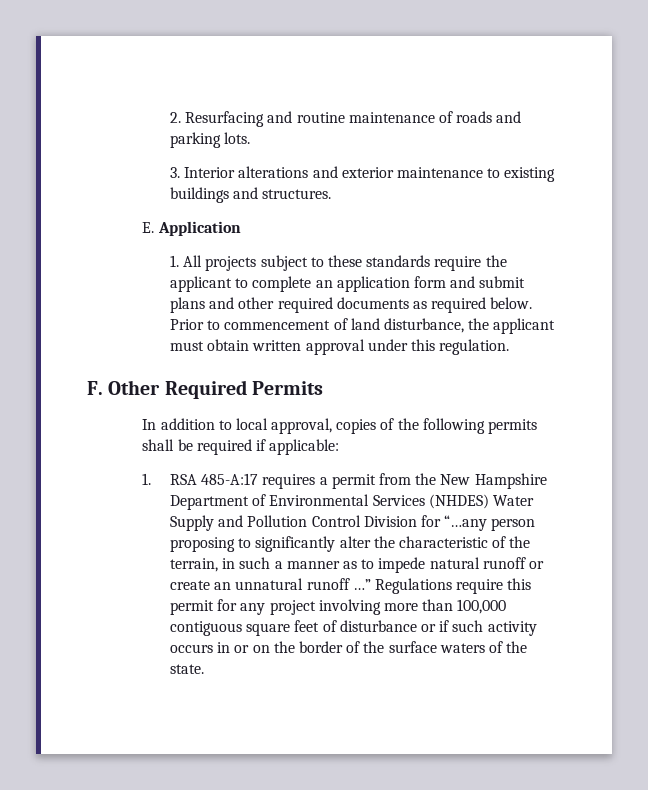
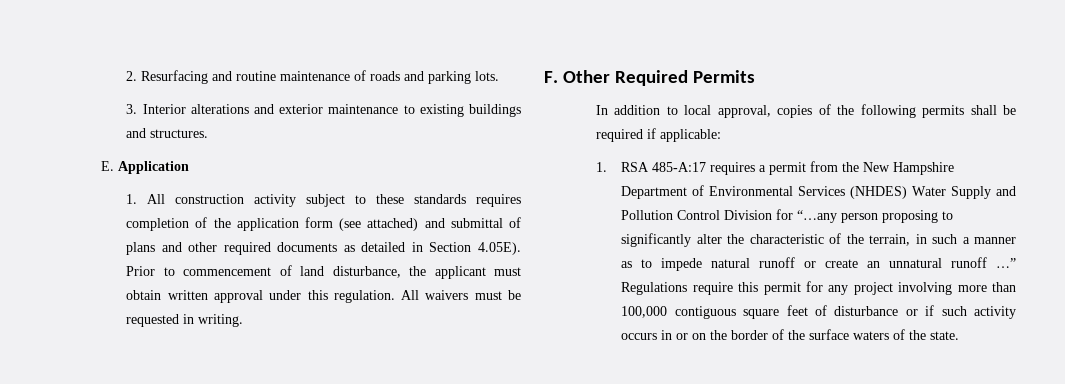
- 1. All projects subject to these standards require the applicant to complete an application form and submit plans and other required documents as required below. Prior to commencement of land disturbance, the applicant must obtain written approval under this regulation.
+ 1. All construction activity subject to these standards requires completion of the application form (see attached) and submittal of plans and other required documents as detailed in Section 4.05E). Prior to commencement of land disturbance, the applicant must obtain written approval under this regulation. All waivers must be requested in writing.

